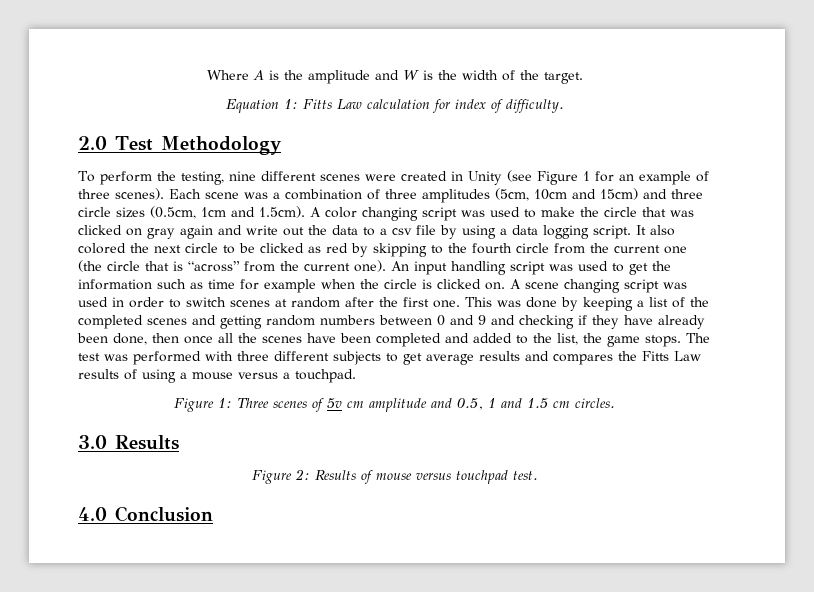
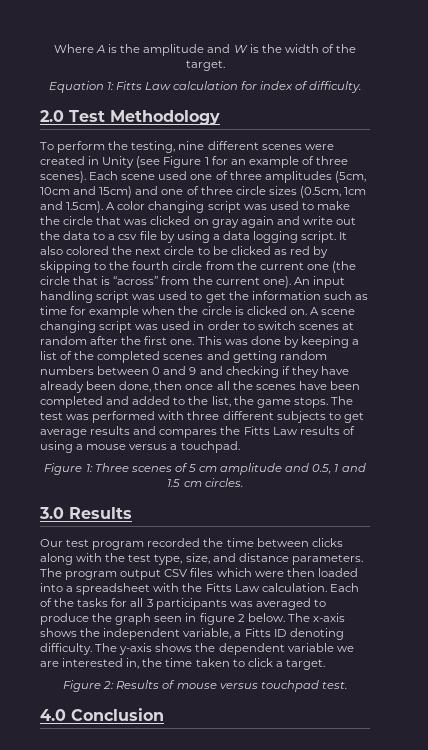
- Each scene was a combination of three amplitudes (5cm, 10cm and 15cm) and three circle sizes (0.5cm, 1cm and 1.5cm). A color changing script was used to make the circle that was clicked on gray again and write out the data to a csv file by using a data logging script.
+ Each scene used one of three amplitudes (5cm, 10cm and 15cm) and one of three circle sizes (0.5cm, 1cm and 1.5cm). A color changing script was used to make the circle that was clicked on gray again and write out the data to a csv file by using a data logging script.
- Figure 1: Three scenes of 5v cm amplitude and 0.5, 1 and 1.5 cm circles.
+ Figure 1: Three scenes of 5 cm amplitude and 0.5, 1 and 1.5 cm circles.
+ Our test program recorded the time between clicks along with the test type, size, and distance parameters. The program output CSV files which were then loaded into a spreadsheet with the Fitts Law calculation. Each of the tasks for all 3 participants was averaged to produce the graph seen in figure 2 below. The x-axis shows the independent variable, a Fitts ID denoting difficulty. The y-axis shows the dependent variable we are interested in, the time taken to click a target.

